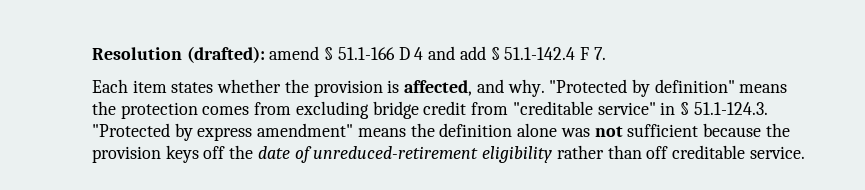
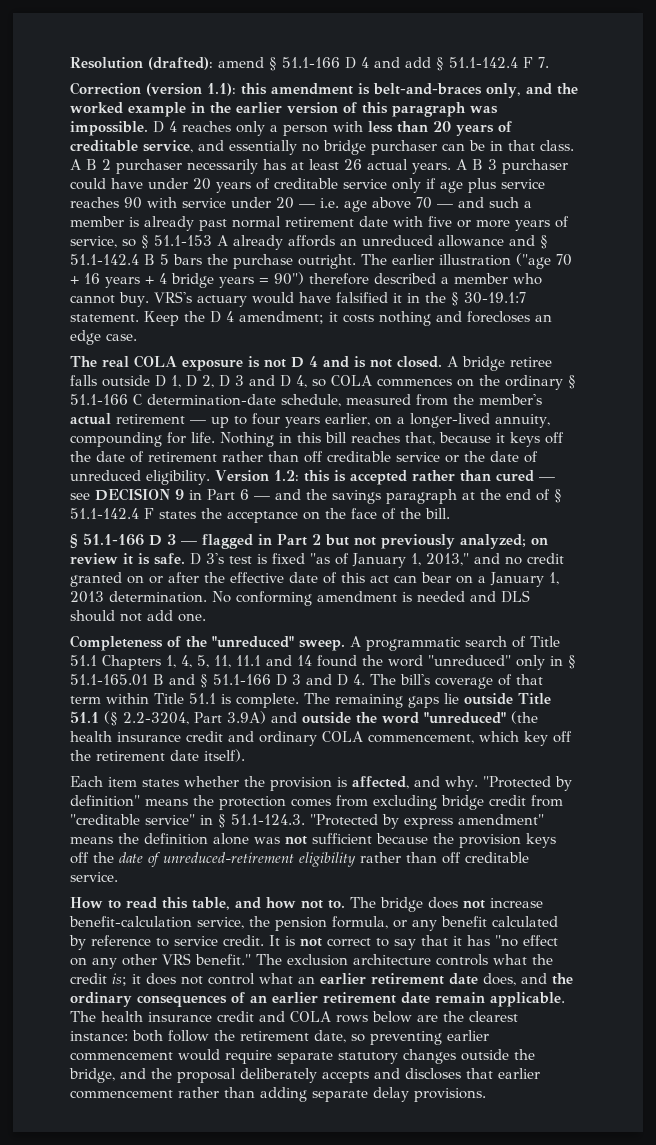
+ Correction (version 1.1): this amendment is belt-and-braces only, and the worked example in the earlier version of this paragraph was impossible. D 4 reaches only a person with less than 20 years of creditable service, and essentially no bridge purchaser can be in that class. A B 2 purchaser necessarily has at least 26 actual years. A B 3 purchaser could have under 20 years of creditable service only if age plus service reaches 90 with service under 20 — i.e. age above 70 — and such a member is already past normal retirement date with five or more years of service, so § 51.1-153 A already affords an unreduced allowance and § 51.1-142.4 B 5 bars the purchase outright. The earlier illustration ("age 70 + 16 years + 4 bridge years = 90") therefore described a member who cannot buy. VRS's actuary would have falsified it in the § 30-19.1:7 statement. Keep the D 4 amendment; it costs nothing and forecloses an edge case.
+ The real COLA exposure is not D 4 and is not closed. A bridge retiree falls outside D 1, D 2, D 3 and D 4, so COLA commences on the ordinary § 51.1-166 C determination-date schedule, measured from the member's actual retirement — up to four years earlier, on a longer-lived annuity, compounding for life. Nothing in this bill reaches that, because it keys off the date of retirement rather than off creditable service or the date of unreduced eligibility. Version 1.2: this is accepted rather than cured — see DECISION 9 in Part 6 — and the savings paragraph at the end of § 51.1-142.4 F states the acceptance on the face of the bill.
+ § 51.1-166 D 3 — flagged in Part 2 but not previously analyzed; on review it is safe. D 3's test is fixed "as of January 1, 2013," and no credit granted on or after the effective date of this act can bear on a January 1, 2013 determination. No conforming amendment is needed and DLS should not add one.
+ Completeness of the "unreduced" sweep. A programmatic search of Title 51.1 Chapters 1, 4, 5, 11, 11.1 and 14 found the word "unreduced" only in § 51.1-165.01 B and § 51.1-166 D 3 and D 4. The bill's coverage of that term within Title 51.1 is complete. The remaining gaps lie outside Title 51.1 (§ 2.2-3204, Part 3.9A) and outside the word "unreduced" (the health insurance credit and ordinary COLA commencement, which key off the retirement date itself).
+ How to read this table, and how not to. The bridge does not increase benefit-calculation service, the pension formula, or any benefit calculated by reference to service credit. It is not correct to say that it has "no effect on any other VRS benefit." The exclusion architecture controls what the credit is; it does not control what an earlier retirement date does, and the ordinary consequences of an earlier retirement date remain applicable. The health insurance credit and COLA rows below are the clearest instance: both follow the retirement date, so preventing earlier commencement would require separate statutory changes outside the bridge, and the proposal deliberately accepts and discloses that earlier commencement rather than adding separate delay provisions.

